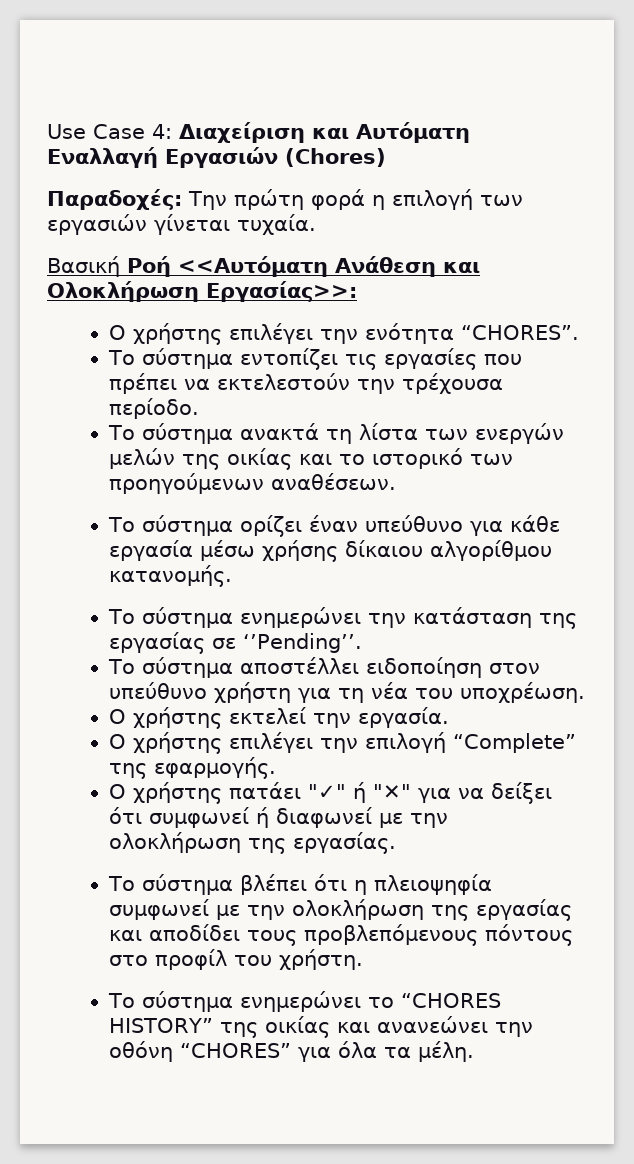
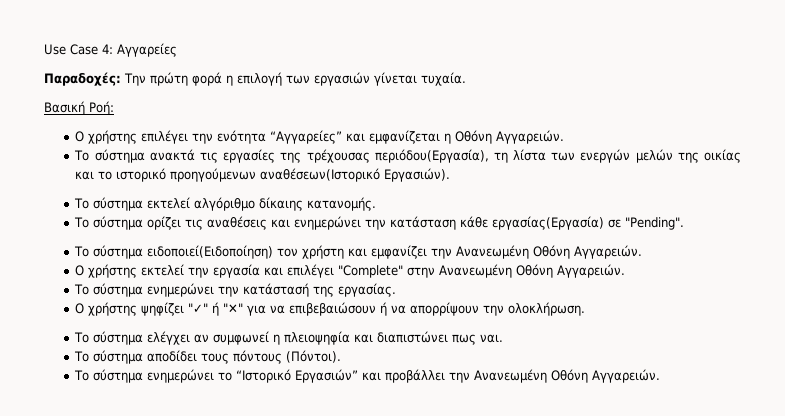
- Use Case 4: Διαχείριση και Αυτόματη Εναλλαγή Εργασιών (Chores)
+ Use Case 4: Αγγαρείες
- Βασική Ροή <<Αυτόματη Ανάθεση και Ολοκλήρωση Εργασίας>>:
+ Βασική Ροή:
- Ο χρήστης επιλέγει την ενότητα “CHORES”.
- Το σύστημα εντοπίζει τις εργασίες που πρέπει να εκτελεστούν την τρέχουσα περίοδο.
- Το σύστημα ανακτά τη λίστα των ενεργών μελών της οικίας και το ιστορικό των προηγούμενων αναθέσεων.
- Το σύστημα ορίζει έναν υπεύθυνο για κάθε εργασία μέσω χρήσης δίκαιου αλγορίθμου κατανομής.
- Το σύστημα ενημερώνει την κατάσταση της εργασίας σε ‘’Pending’’.
- Το σύστημα αποστέλλει ειδοποίηση στον υπεύθυνο χρήστη για τη νέα του υποχρέωση.
- Ο χρήστης εκτελεί την εργασία.
- Ο χρήστης επιλέγει την επιλογή “Complete” της εφαρμογής.
- Ο χρήστης πατάει "✓" ή "✕" για να δείξει ότι συμφωνεί ή διαφωνεί με την ολοκλήρωση της εργασίας.
- Το σύστημα βλέπει ότι η πλειοψηφία συμφωνεί με την ολοκλήρωση της εργασίας και αποδίδει τους προβλεπόμενους πόντους στο προφίλ του χρήστη.
- Το σύστημα ενημερώνει το “CHORES HISTORY” της οικίας και ανανεώνει την οθόνη “CHORES” για όλα τα μέλη.
+ Ο χρήστης επιλέγει την ενότητα “Αγγαρείες” και εμφανίζεται η Οθόνη Αγγαρειών.
+ Το σύστημα ανακτά τις εργασίες της τρέχουσας περιόδου(Εργασία), τη λίστα των ενεργών μελών της οικίας και το ιστορικό προηγούμενων αναθέσεων(Ιστορικό Εργασιών).
+ Το σύστημα εκτελεί αλγόριθμο δίκαιης κατανομής.
+ Το σύστημα ορίζει τις αναθέσεις και ενημερώνει την κατάσταση κάθε εργασίας(Εργασία) σε "Pending".
+ Το σύστημα ειδοποιεί(Ειδοποίηση) τον χρήστη και εμφανίζει την Ανανεωμένη Οθόνη Αγγαρειών.
+ Ο χρήστης εκτελεί την εργασία και επιλέγει "Complete" στην Ανανεωμένη Οθόνη Αγγαρειών.
+ Το σύστημα ενημερώνει την κατάστασή της εργασίας.
+ Ο χρήστης ψηφίζει "✓" ή "✕" για να επιβεβαιώσουν ή να απορρίψουν την ολοκλήρωση.
+ Το σύστημα ελέγχει αν συμφωνεί η πλειοψηφία και διαπιστώνει πως ναι.
+ Το σύστημα αποδίδει τους πόντους (Πόντοι).
+ Το σύστημα ενημερώνει το “Ιστορικό Εργασιών” και προβάλλει την Ανανεωμένη Οθόνη Αγγαρειών.

